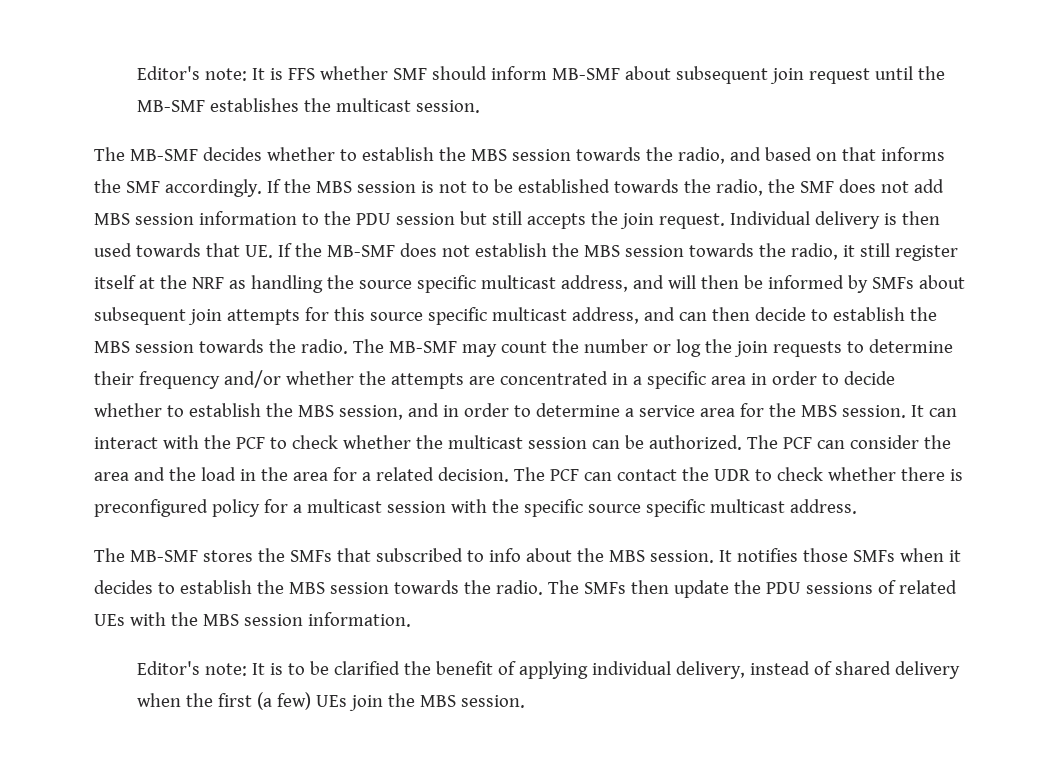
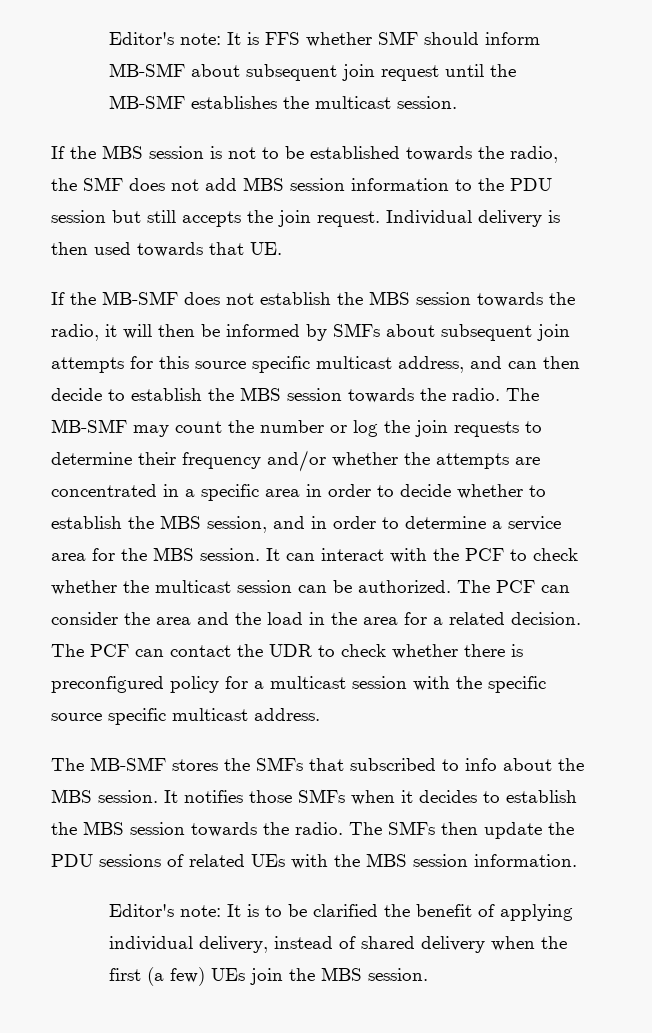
- The MB-SMF decides whether to establish the MBS session towards the radio, and based on that informs the SMF accordingly.
- Individual delivery is then used towards that UE. If the MB-SMF does not establish the MBS session towards the radio, it still register itself at the NRF as handling the source specific multicast address, and will then be informed by SMFs about subsequent join attempts for this source specific multicast address, and can then decide to establish the MBS session towards the radio.
+ Individual delivery is then used towards that UE.
+ If the MB-SMF does not establish the MBS session towards the radio, it will then be informed by SMFs about subsequent join attempts for this source specific multicast address, and can then decide to establish the MBS session towards the radio.

